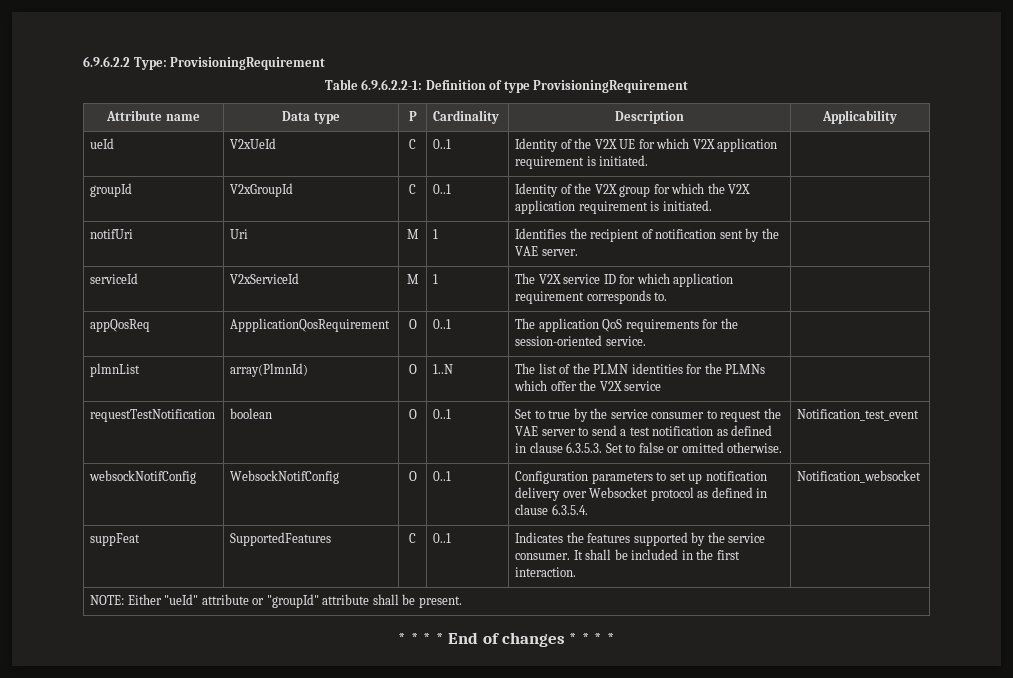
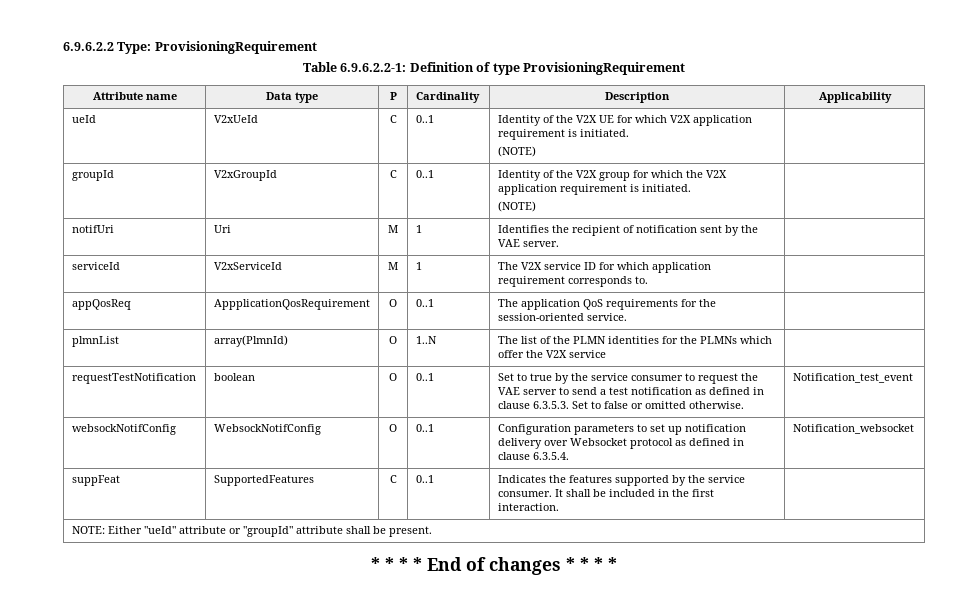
- ueId | V2xUeId | C | 0..1 | Identity of the V2X UE for which V2X application requirement is initiated. |
+ ueId | V2xUeId | C | 0..1 | Identity of the V2X UE for which V2X application requirement is initiated.
+ (NOTE) |
- groupId | V2xGroupId | C | 0..1 | Identity of the V2X group for which the V2X application requirement is initiated. |
+ groupId | V2xGroupId | C | 0..1 | Identity of the V2X group for which the V2X application requirement is initiated.
+ (NOTE) |

